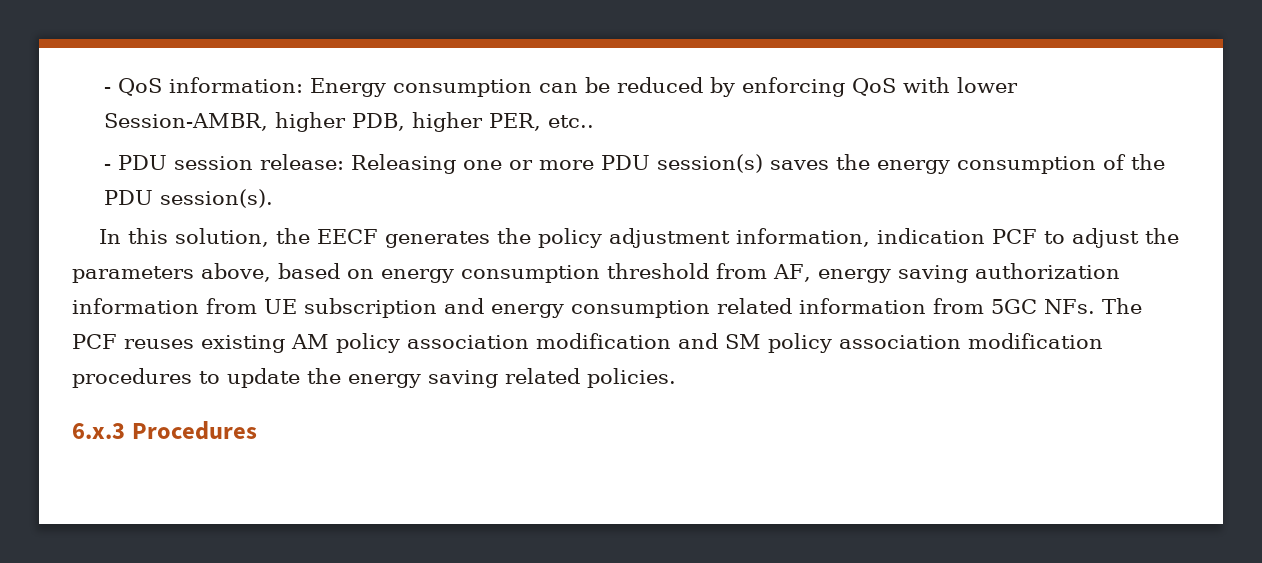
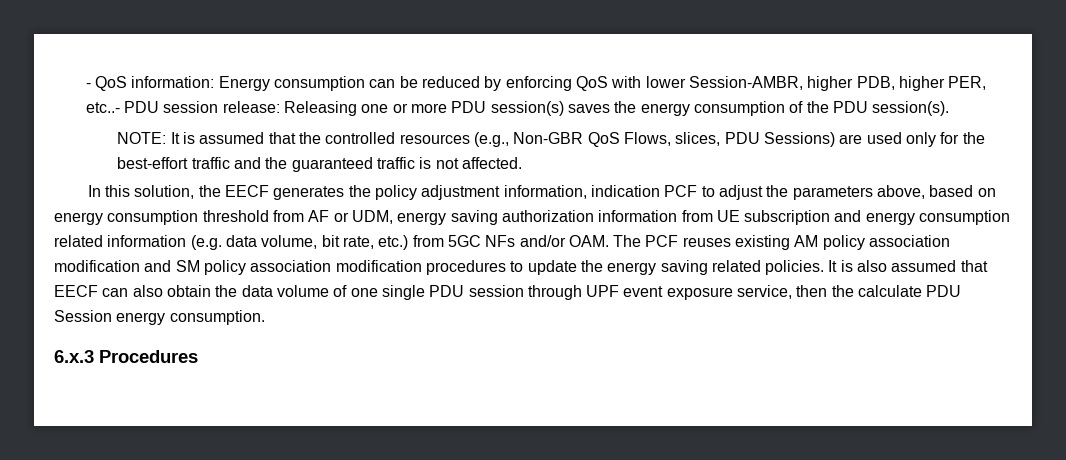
- - QoS information: Energy consumption can be reduced by enforcing QoS with lower Session-AMBR, higher PDB, higher PER, etc..
- - PDU session release: Releasing one or more PDU session(s) saves the energy consumption of the PDU session(s).
+ - QoS information: Energy consumption can be reduced by enforcing QoS with lower Session-AMBR, higher PDB, higher PER, etc..- PDU session release: Releasing one or more PDU session(s) saves the energy consumption of the PDU session(s).
+ NOTE: It is assumed that the controlled resources (e.g., Non-GBR QoS Flows, slices, PDU Sessions) are used only for the best-effort traffic and the guaranteed traffic is not affected.
- In this solution, the EECF generates the policy adjustment information, indication PCF to adjust the parameters above, based on energy consumption threshold from AF, energy saving authorization information from UE subscription and energy consumption related information from 5GC NFs. The PCF reuses existing AM policy association modification and SM policy association modification procedures to update the energy saving related policies.
+ In this solution, the EECF generates the policy adjustment information, indication PCF to adjust the parameters above, based on energy consumption threshold from AF or UDM, energy saving authorization information from UE subscription and energy consumption related information (e.g. data volume, bit rate, etc.) from 5GC NFs and/or OAM. The PCF reuses existing AM policy association modification and SM policy association modification procedures to update the energy saving related policies. It is also assumed that EECF can also obtain the data volume of one single PDU session through UPF event exposure service, then the calculate PDU Session energy consumption.

